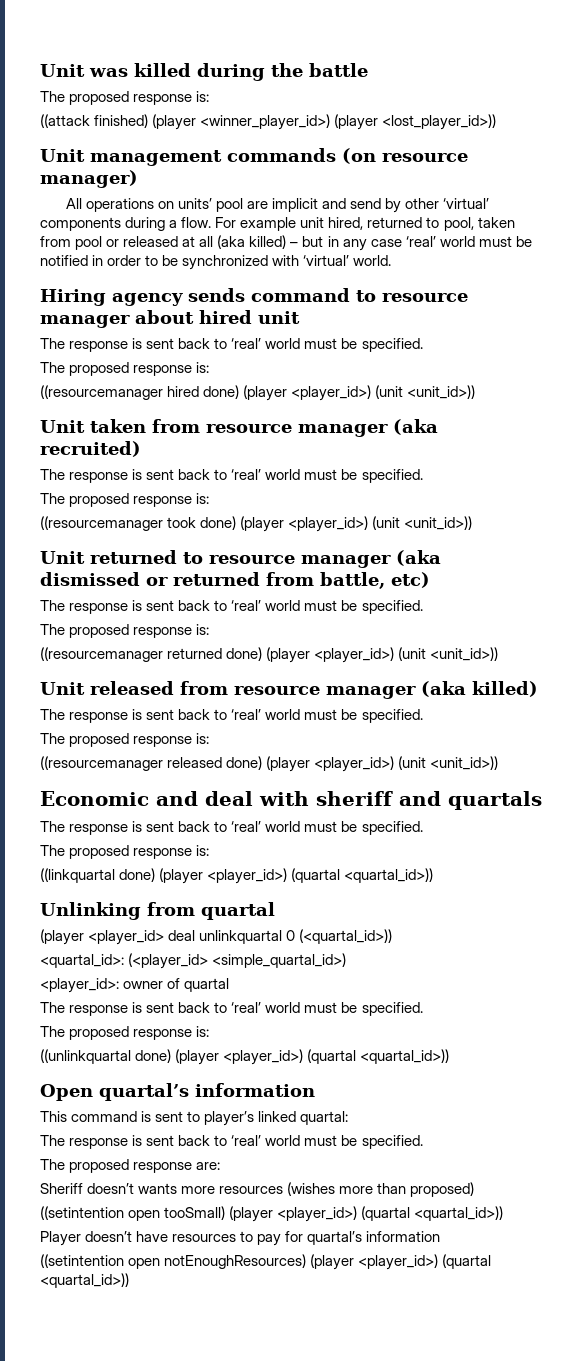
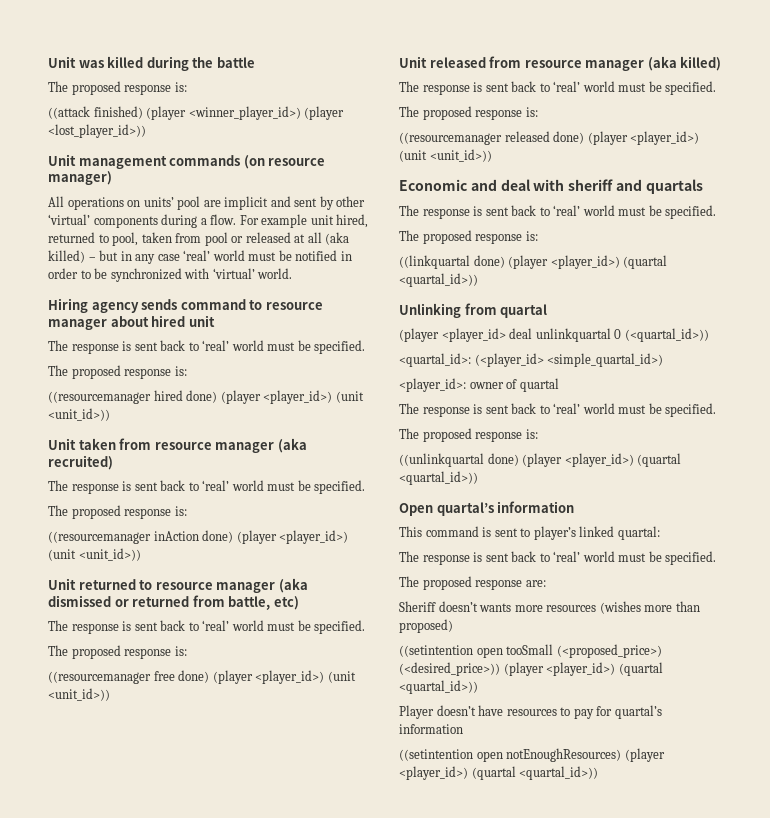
- All operations on units’ pool are implicit and send by other ‘virtual’ components during a flow.
+ All operations on units’ pool are implicit and sent by other ‘virtual’ components during a flow.
- ((resourcemanager took done) (player <player_id>) (unit <unit_id>))
+ ((resourcemanager inAction done) (player <player_id>) (unit <unit_id>))
- ((resourcemanager returned done) (player <player_id>) (unit <unit_id>))
+ ((resourcemanager free done) (player <player_id>) (unit <unit_id>))
- ((setintention open tooSmall) (player <player_id>) (quartal <quartal_id>))
+ ((setintention open tooSmall (<proposed_price>) (<desired_price>)) (player <player_id>) (quartal <quartal_id>))

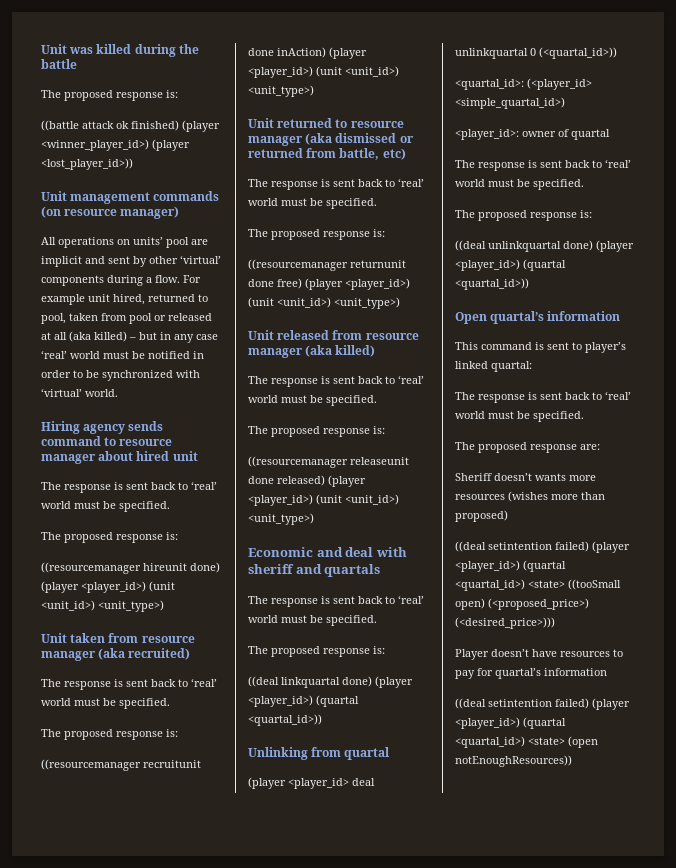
- ((attack finished) (player <winner_player_id>) (player <lost_player_id>))
+ ((battle attack ok finished) (player <winner_player_id>) (player <lost_player_id>))
- ((resourcemanager hired done) (player <player_id>) (unit <unit_id>))
+ ((resourcemanager hireunit done) (player <player_id>) (unit <unit_id>) <unit_type>)
- ((resourcemanager inAction done) (player <player_id>) (unit <unit_id>))
+ ((resourcemanager recruitunit done inAction) (player <player_id>) (unit <unit_id>) <unit_type>)
- ((resourcemanager free done) (player <player_id>) (unit <unit_id>))
+ ((resourcemanager returnunit done free) (player <player_id>) (unit <unit_id>) <unit_type>)
- ((resourcemanager released done) (player <player_id>) (unit <unit_id>))
+ ((resourcemanager releaseunit done released) (player <player_id>) (unit <unit_id>) <unit_type>)
- ((linkquartal done) (player <player_id>) (quartal <quartal_id>))
+ ((deal linkquartal done) (player <player_id>) (quartal <quartal_id>))
- ((unlinkquartal done) (player <player_id>) (quartal <quartal_id>))
+ ((deal unlinkquartal done) (player <player_id>) (quartal <quartal_id>))
- ((setintention open tooSmall (<proposed_price>) (<desired_price>)) (player <player_id>) (quartal <quartal_id>))
+ ((deal setintention failed) (player <player_id>) (quartal <quartal_id>) <state> ((tooSmall open) (<proposed_price>) (<desired_price>)))
- ((setintention open notEnoughResources) (player <player_id>) (quartal <quartal_id>))
+ ((deal setintention failed) (player <player_id>) (quartal <quartal_id>) <state> (open notEnoughResources))

